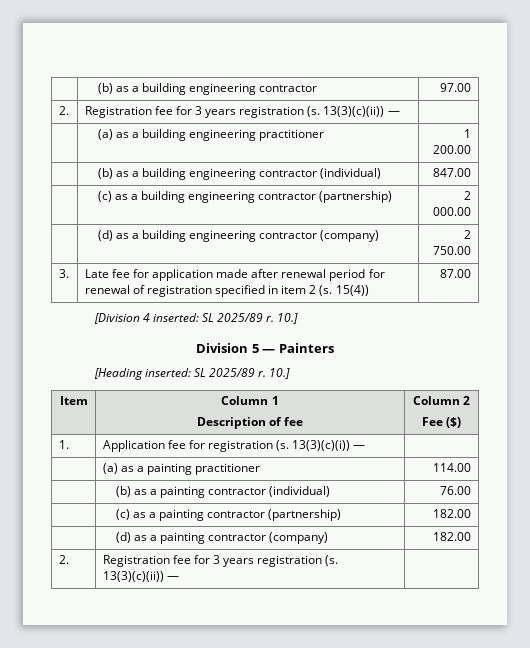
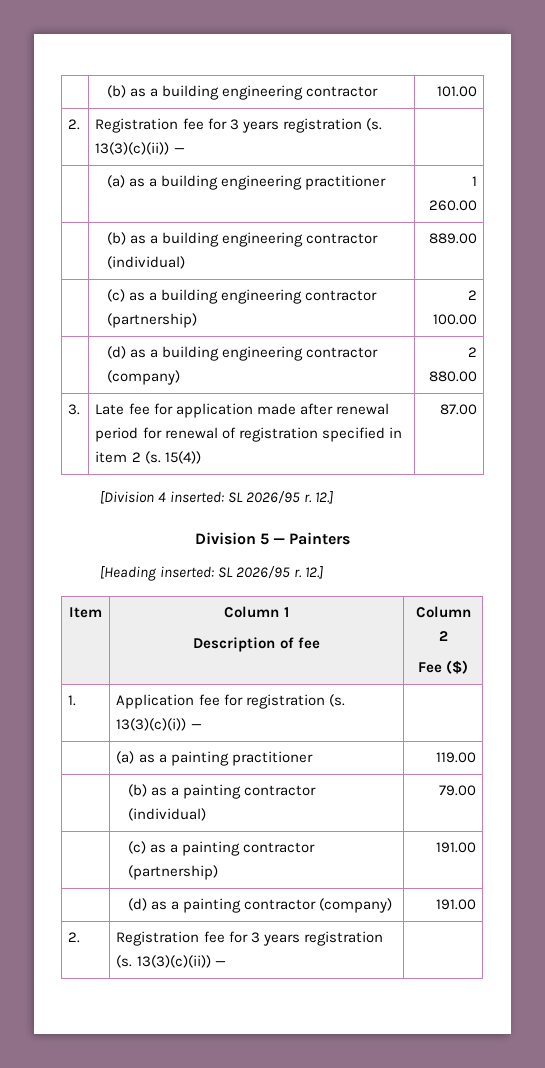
- | (b) as a building engineering contractor | 97.00
+ | (b) as a building engineering contractor | 101.00
- | (a) as a building engineering practitioner | 1 200.00
+ | (a) as a building engineering practitioner | 1 260.00
- | (b) as a building engineering contractor (individual) | 847.00
+ | (b) as a building engineering contractor (individual) | 889.00
- | (c) as a building engineering contractor (partnership) | 2 000.00
+ | (c) as a building engineering contractor (partnership) | 2 100.00
- | (d) as a building engineering contractor (company) | 2 750.00
+ | (d) as a building engineering contractor (company) | 2 880.00
- [Division 4 inserted: SL 2025/89 r. 10.]
+ [Division 4 inserted: SL 2026/95 r. 12.]
- [Heading inserted: SL 2025/89 r. 10.]
+ [Heading inserted: SL 2026/95 r. 12.]
- | (a) as a painting practitioner | 114.00
+ | (a) as a painting practitioner | 119.00
- | (b) as a painting contractor (individual) | 76.00
+ | (b) as a painting contractor (individual) | 79.00
- | (c) as a painting contractor (partnership) | 182.00
+ | (c) as a painting contractor (partnership) | 191.00
- | (d) as a painting contractor (company) | 182.00
+ | (d) as a painting contractor (company) | 191.00

